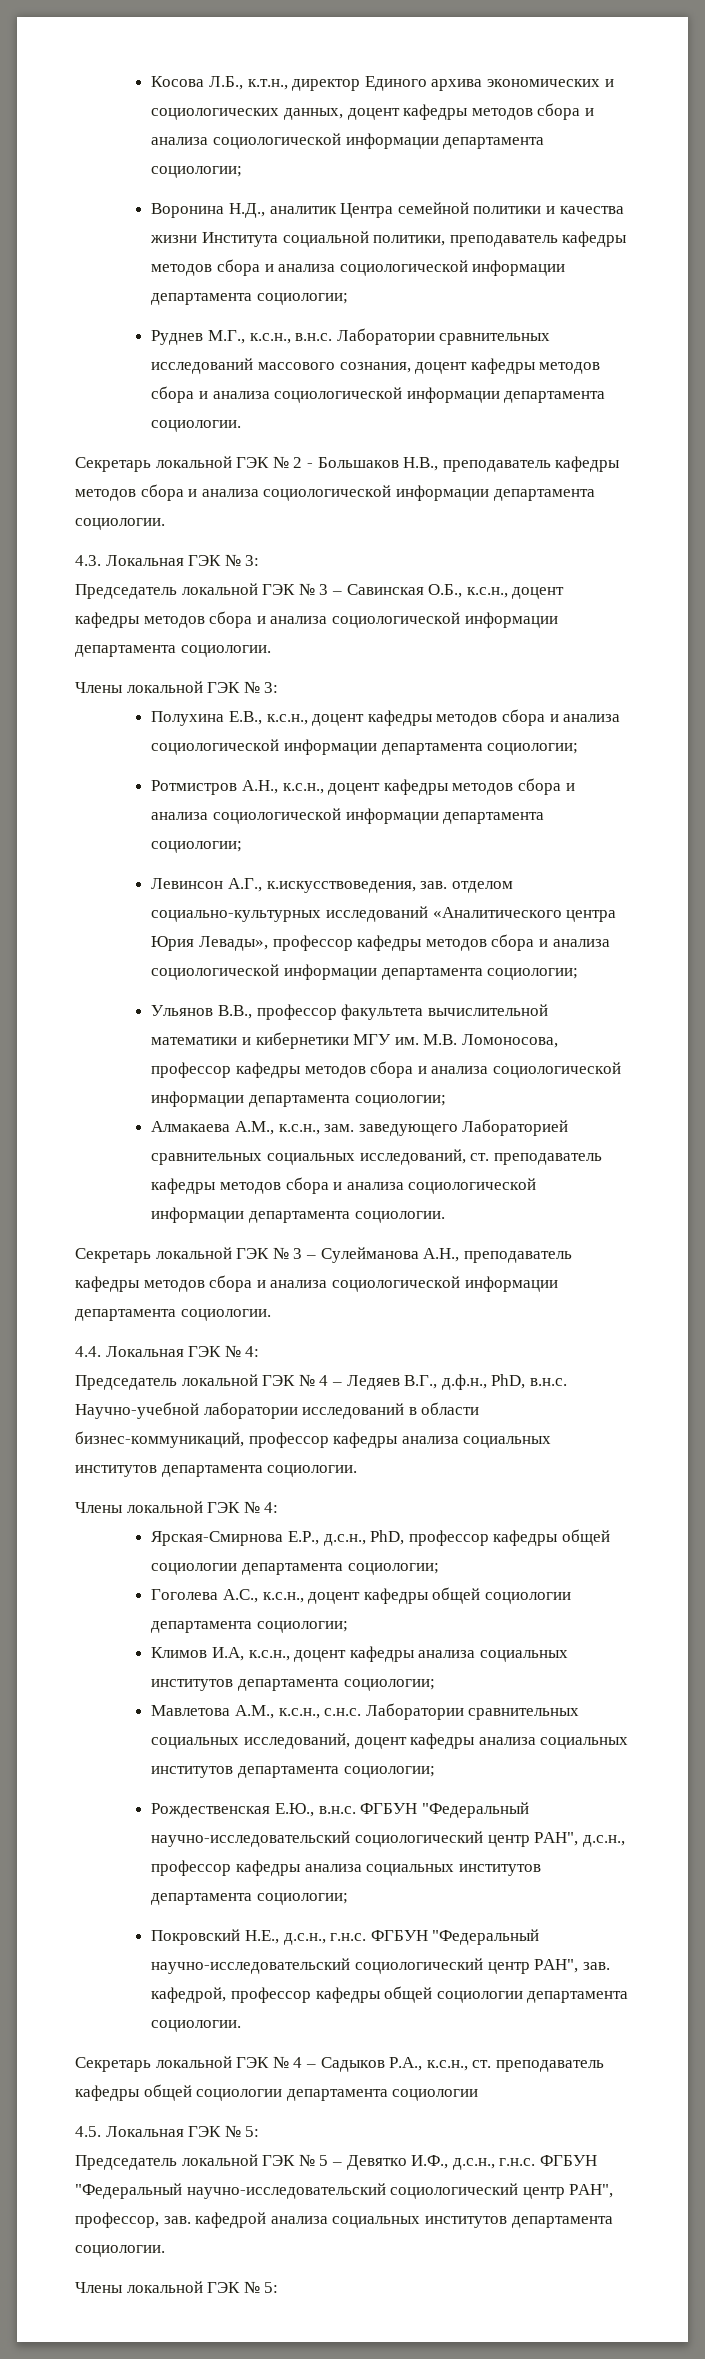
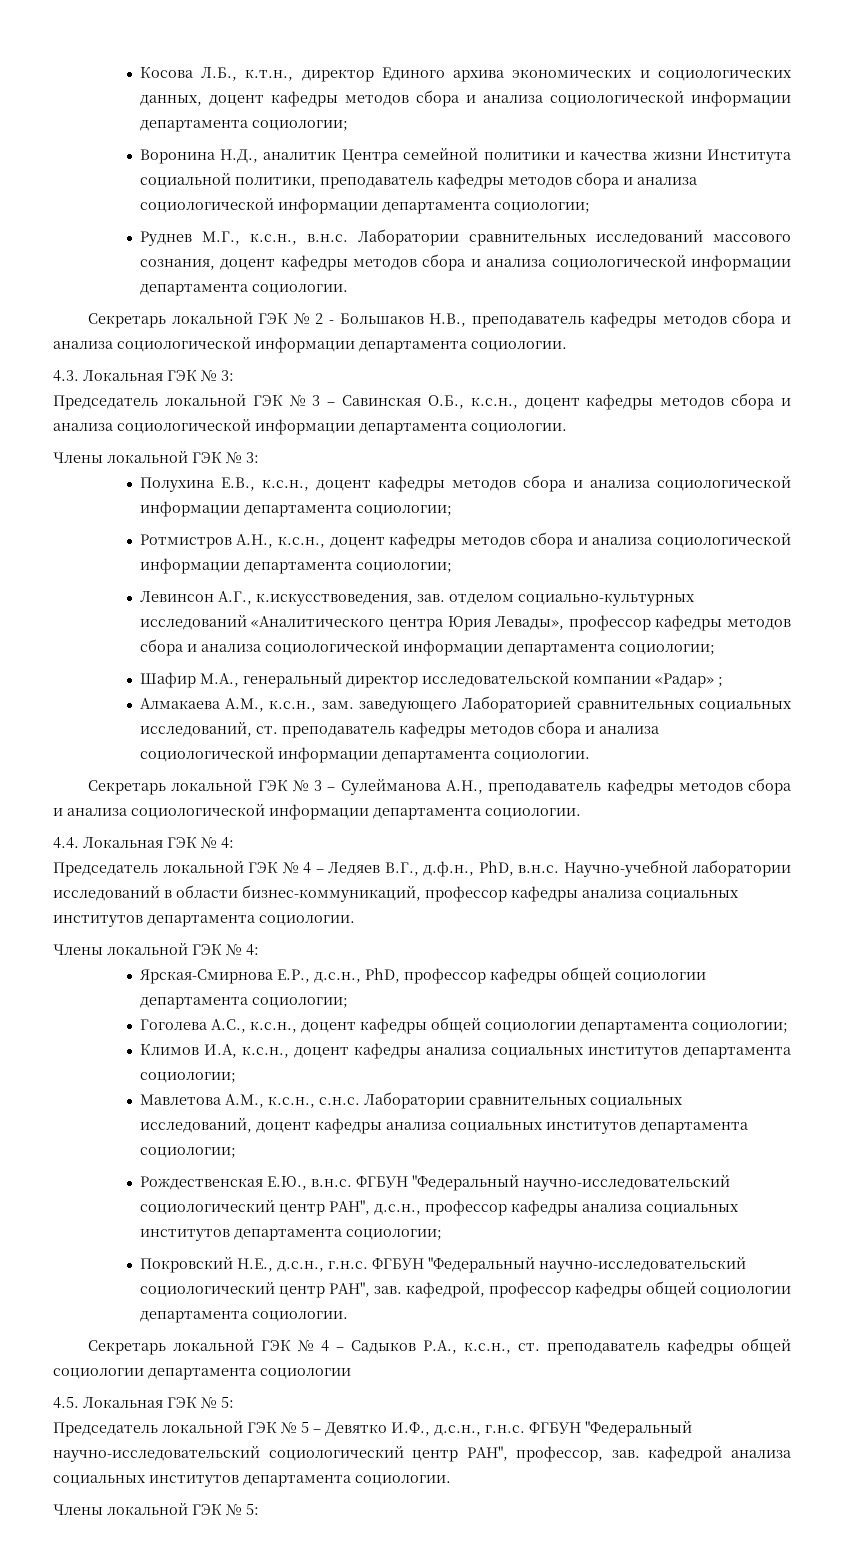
- Ульянов В.В., профессор факультета вычислительной математики и кибернетики МГУ им. М.В. Ломоносова, профессор кафедры методов сбора и анализа социологической информации департамента социологии;
+ Шафир М.А., генеральный директор исследовательской компании «Радар» ;

